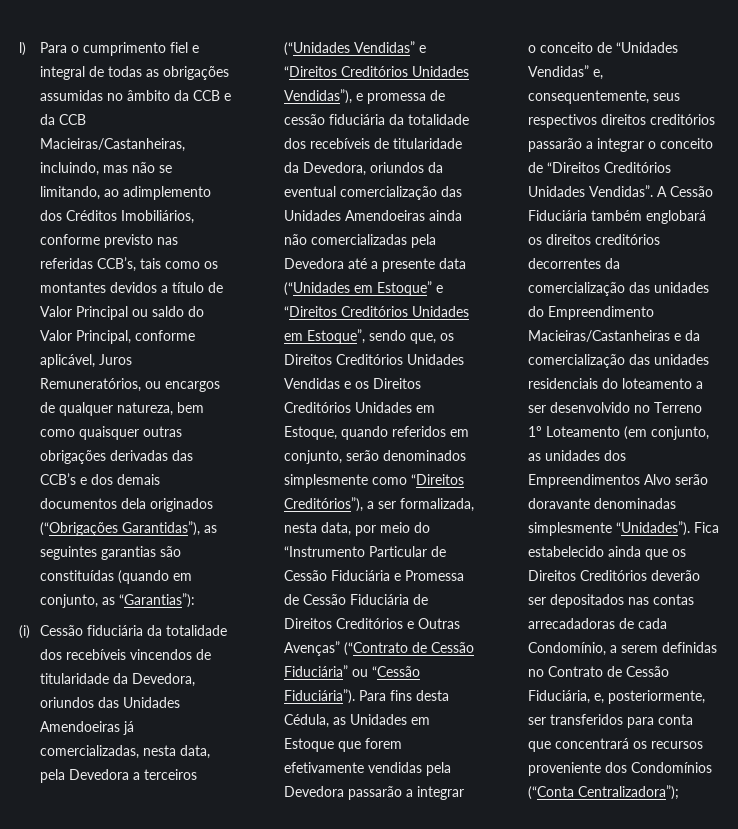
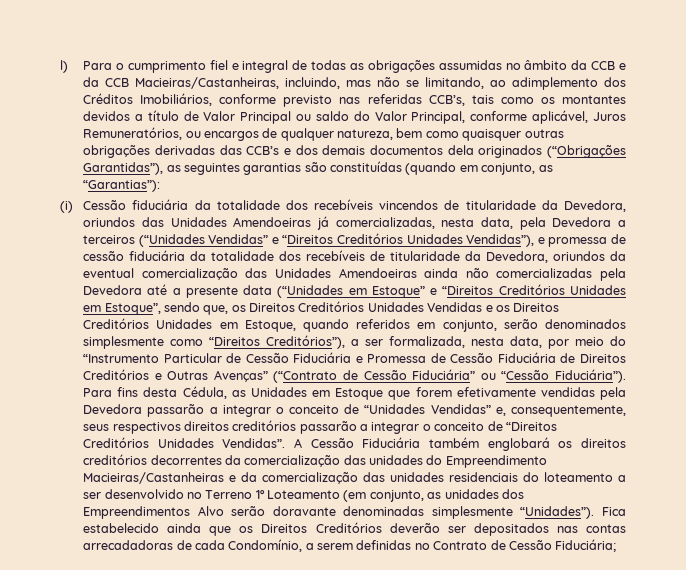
- Fica estabelecido ainda que os Direitos Creditórios deverão ser depositados nas contas arrecadadoras de cada Condomínio, a serem definidas no Contrato de Cessão Fiduciária, e, posteriormente, ser transferidos para conta que concentrará os recursos proveniente dos Condomínios (“Conta Centralizadora”);
+ Fica estabelecido ainda que os Direitos Creditórios deverão ser depositados nas contas arrecadadoras de cada Condomínio, a serem definidas no Contrato de Cessão Fiduciária;

